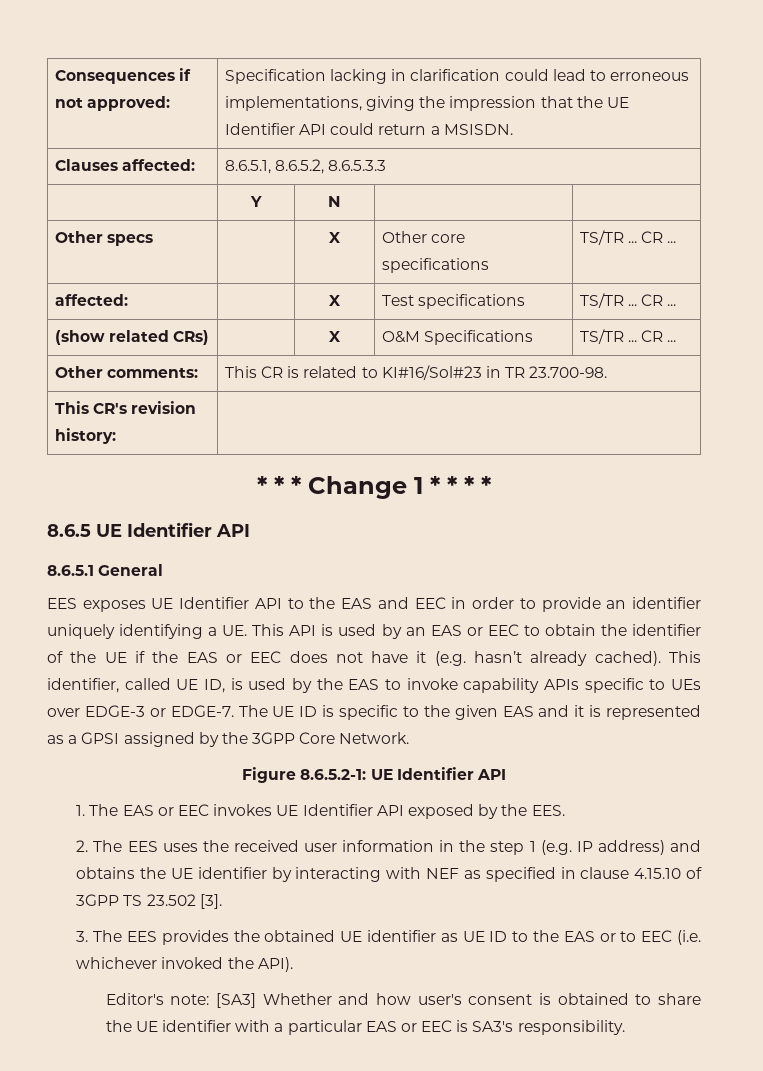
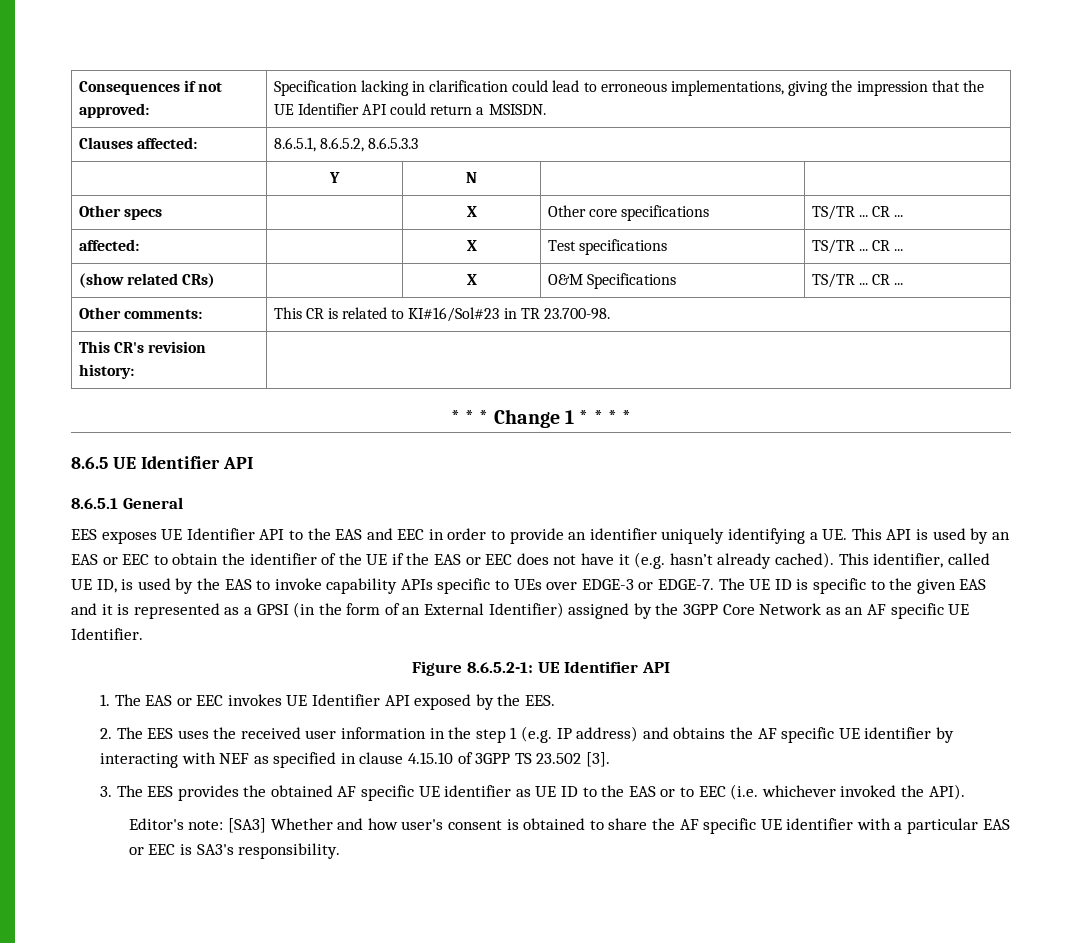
- The UE ID is specific to the given EAS and it is represented as a GPSI assigned by the 3GPP Core Network.
+ The UE ID is specific to the given EAS and it is represented as a GPSI (in the form of an External Identifier) assigned by the 3GPP Core Network as an AF specific UE Identifier.
- 2. The EES uses the received user information in the step 1 (e.g. IP address) and obtains the UE identifier by interacting with NEF as specified in clause 4.15.10 of 3GPP TS 23.502 [3].
+ 2. The EES uses the received user information in the step 1 (e.g. IP address) and obtains the AF specific UE identifier by interacting with NEF as specified in clause 4.15.10 of 3GPP TS 23.502 [3].
- 3. The EES provides the obtained UE identifier as UE ID to the EAS or to EEC (i.e. whichever invoked the API).
+ 3. The EES provides the obtained AF specific UE identifier as UE ID to the EAS or to EEC (i.e. whichever invoked the API).
- Editor's note: [SA3] Whether and how user's consent is obtained to share the UE identifier with a particular EAS or EEC is SA3's responsibility.
+ Editor's note: [SA3] Whether and how user's consent is obtained to share the AF specific UE identifier with a particular EAS or EEC is SA3's responsibility.

